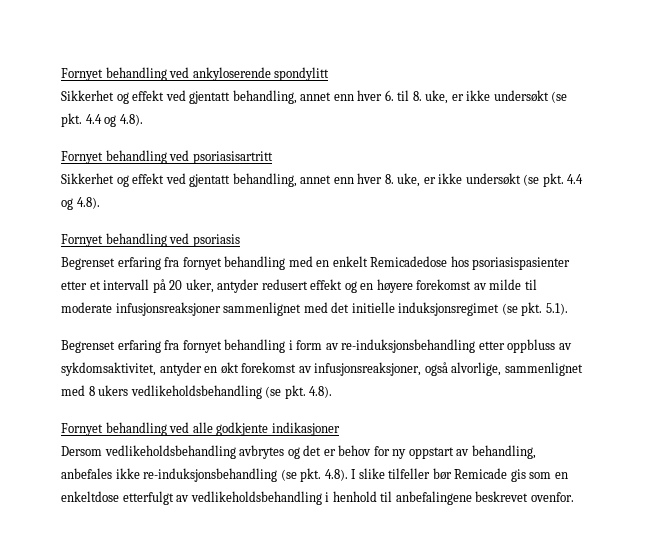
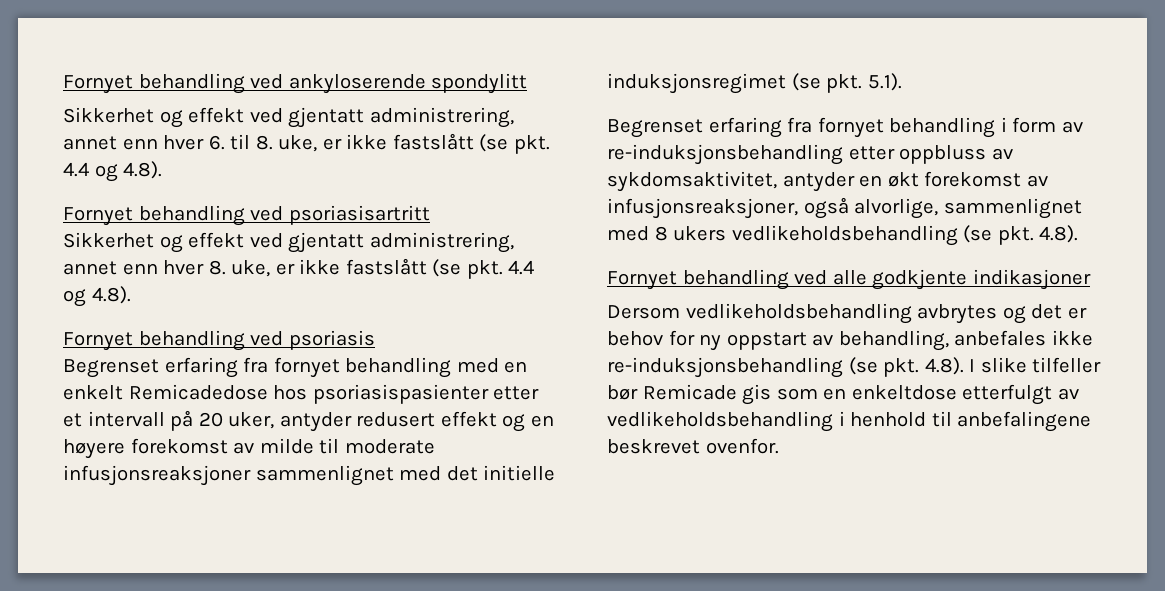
- Sikkerhet og effekt ved gjentatt behandling, annet enn hver 6. til 8. uke, er ikke undersøkt (se pkt. 4.4 og 4.8).
+ Sikkerhet og effekt ved gjentatt administrering, annet enn hver 6. til 8. uke, er ikke fastslått (se pkt. 4.4 og 4.8).
- Sikkerhet og effekt ved gjentatt behandling, annet enn hver 8. uke, er ikke undersøkt (se pkt. 4.4 og 4.8).
+ Sikkerhet og effekt ved gjentatt administrering, annet enn hver 8. uke, er ikke fastslått (se pkt. 4.4 og 4.8).

